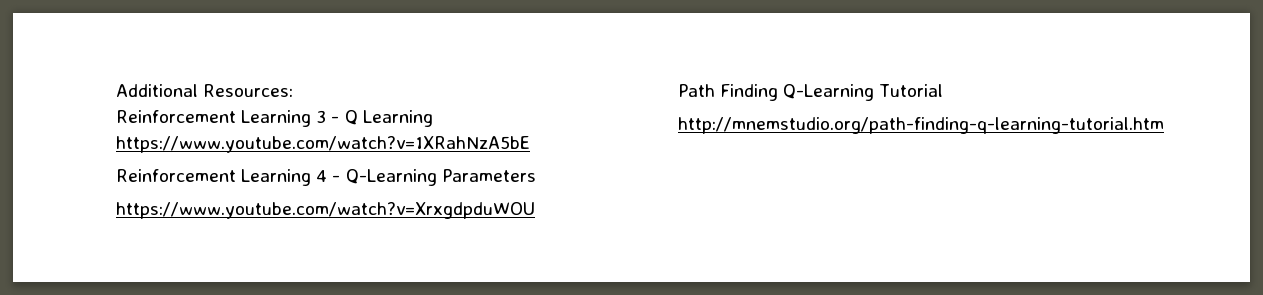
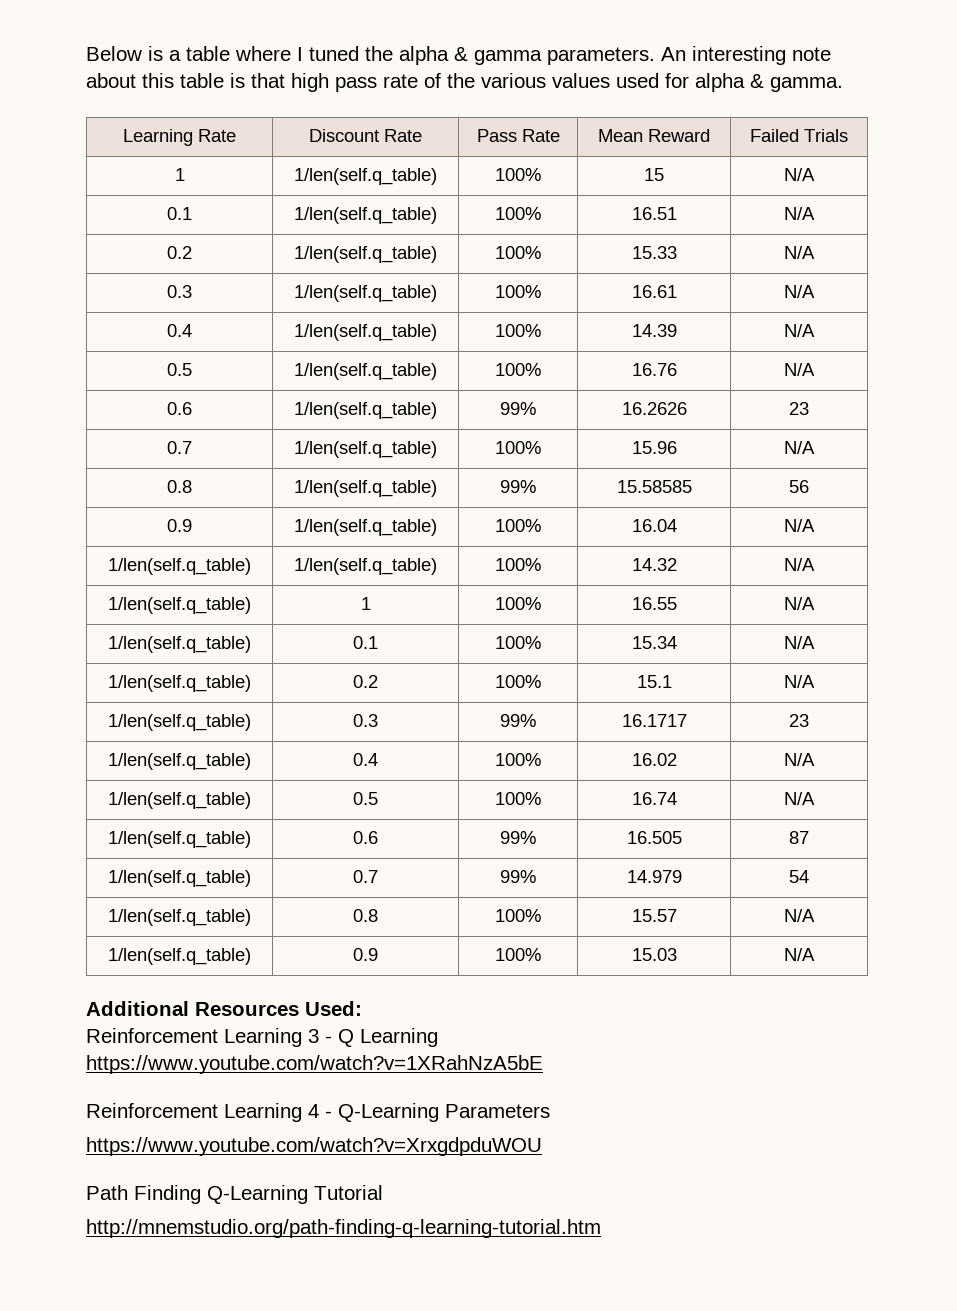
- Additional Resources:
+ Below is a table where I tuned the alpha & gamma parameters. An interesting note about this table is that high pass rate of the various values used for alpha & gamma.
+ Learning Rate | Discount Rate | Pass Rate | Mean Reward | Failed Trials
+ 1 | 1/len(self.q_table) | 100% | 15 | N/A
+ 0.1 | 1/len(self.q_table) | 100% | 16.51 | N/A
+ 0.2 | 1/len(self.q_table) | 100% | 15.33 | N/A
+ 0.3 | 1/len(self.q_table) | 100% | 16.61 | N/A
+ 0.4 | 1/len(self.q_table) | 100% | 14.39 | N/A
+ 0.5 | 1/len(self.q_table) | 100% | 16.76 | N/A
+ 0.6 | 1/len(self.q_table) | 99% | 16.2626 | 23
+ 0.7 | 1/len(self.q_table) | 100% | 15.96 | N/A
+ 0.8 | 1/len(self.q_table) | 99% | 15.58585 | 56
+ 0.9 | 1/len(self.q_table) | 100% | 16.04 | N/A
+ 1/len(self.q_table) | 1/len(self.q_table) | 100% | 14.32 | N/A
+ 1/len(self.q_table) | 1 | 100% | 16.55 | N/A
+ 1/len(self.q_table) | 0.1 | 100% | 15.34 | N/A
+ 1/len(self.q_table) | 0.2 | 100% | 15.1 | N/A
+ 1/len(self.q_table) | 0.3 | 99% | 16.1717 | 23
+ 1/len(self.q_table) | 0.4 | 100% | 16.02 | N/A
+ 1/len(self.q_table) | 0.5 | 100% | 16.74 | N/A
+ 1/len(self.q_table) | 0.6 | 99% | 16.505 | 87
+ 1/len(self.q_table) | 0.7 | 99% | 14.979 | 54
+ 1/len(self.q_table) | 0.8 | 100% | 15.57 | N/A
+ 1/len(self.q_table) | 0.9 | 100% | 15.03 | N/A
+ Additional Resources Used:

